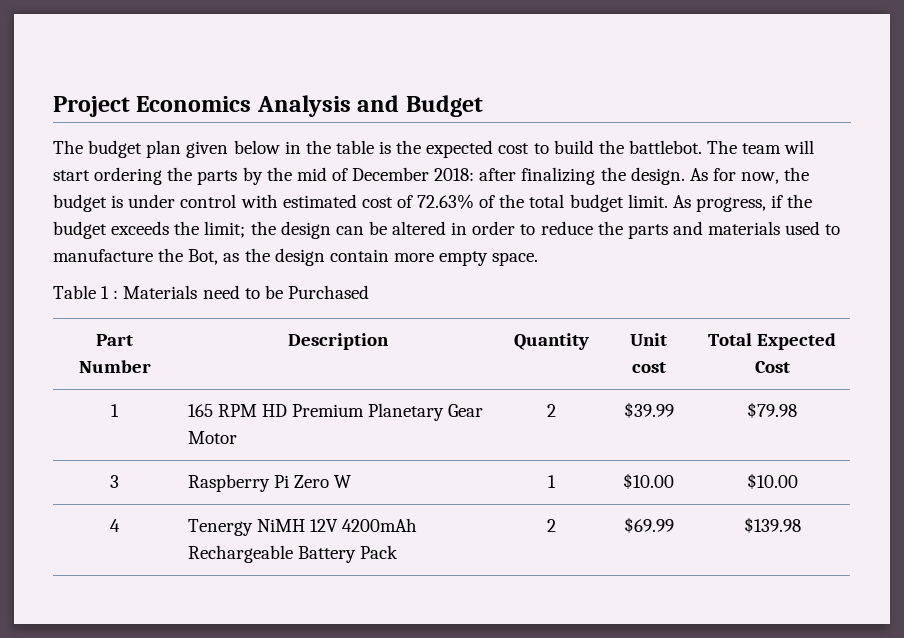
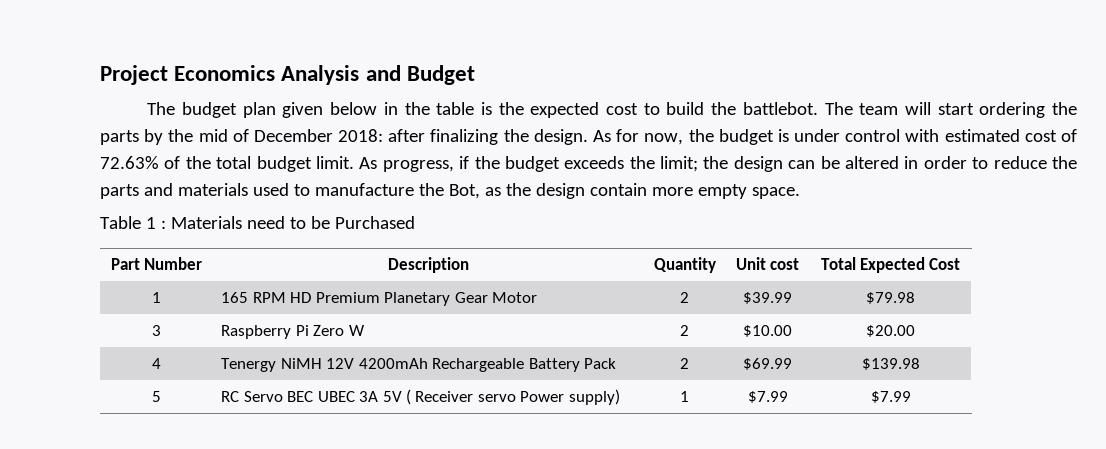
- 3 | Raspberry Pi Zero W | 1 | $10.00 | $10.00
+ 3 | Raspberry Pi Zero W | 2 | $10.00 | $20.00
+ 5 | RC Servo BEC UBEC 3A 5V ( Receiver servo Power supply) | 1 | $7.99 | $7.99

